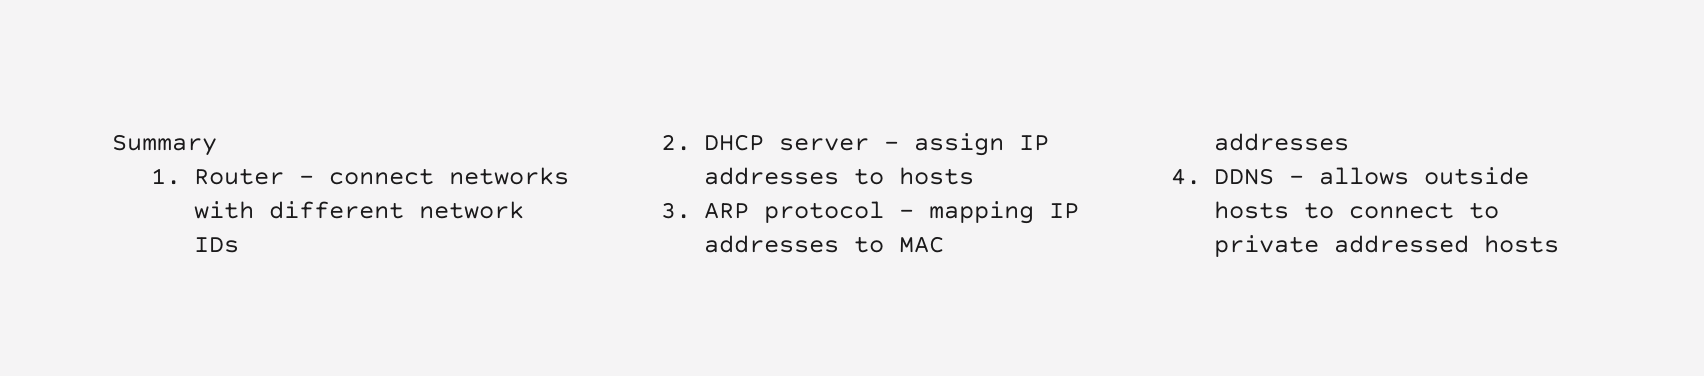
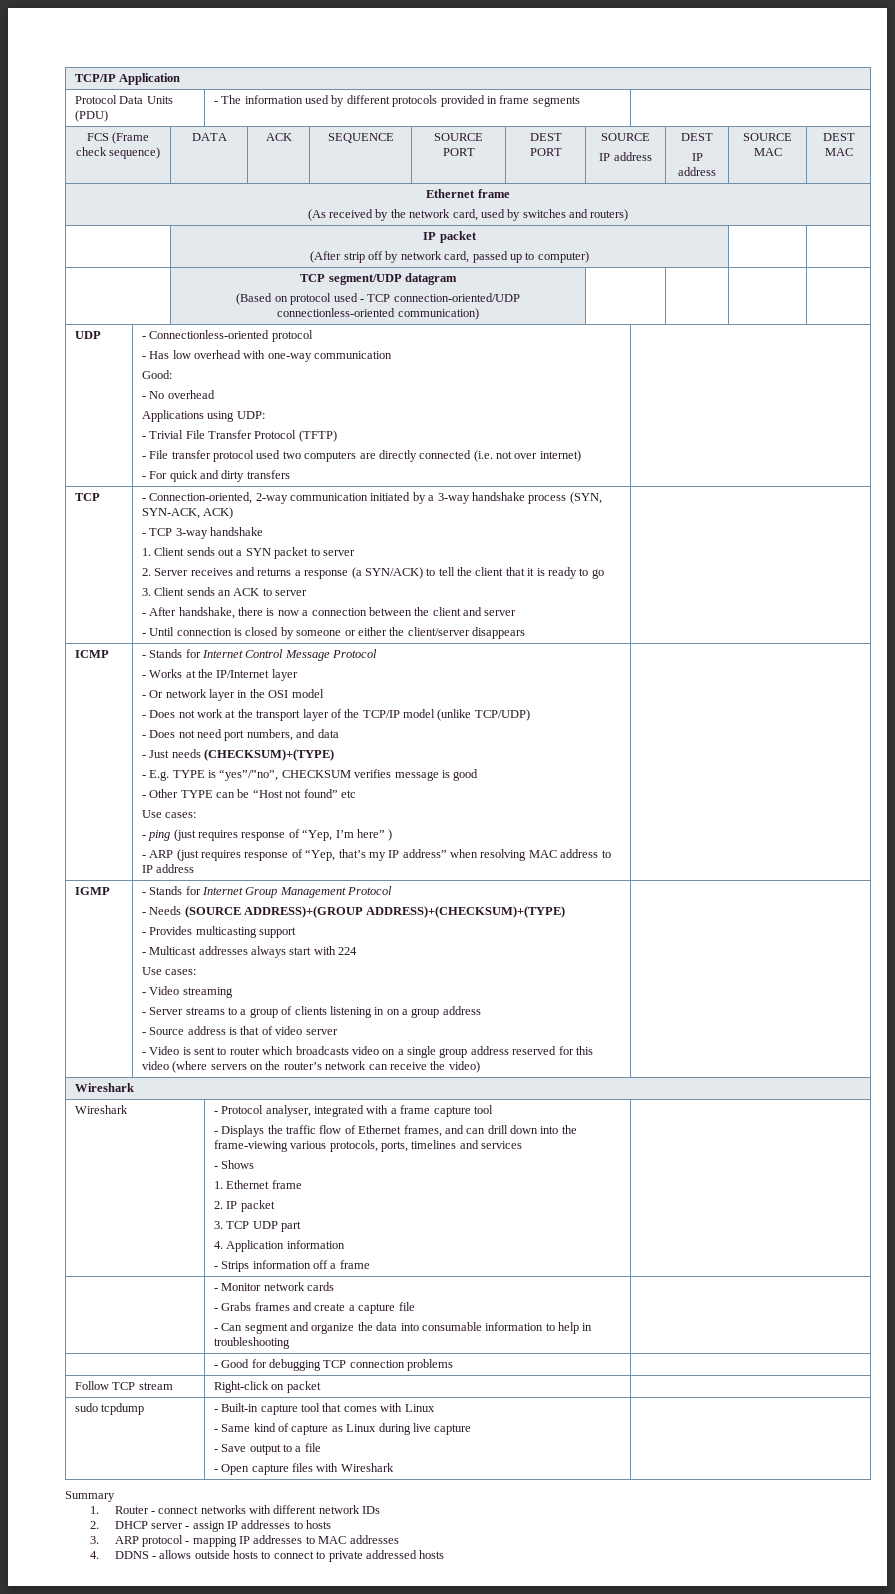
+ TCP/IP Application
+ Protocol Data Units (PDU) | - The information used by different protocols provided in frame segments |
+ FCS (Frame check sequence) | DATA | ACK | SEQUENCE | SOURCE PORT | DEST PORT | SOURCE
+ IP address | DEST
+ IP address | SOURCE MAC | DEST MAC
+ Ethernet frame
+ (As received by the network card, used by switches and routers)
+ | IP packet
+ (After strip off by network card, passed up to computer) | |
+ | TCP segment/UDP datagram
+ (Based on protocol used - TCP connection-oriented/UDP connectionless-oriented communication) | | | |
+ UDP | - Connectionless-oriented protocol
+ - Has low overhead with one-way communication
+ Good:
+ - No overhead
+ Applications using UDP:
+ - Trivial File Transfer Protocol (TFTP)
+ - File transfer protocol used two computers are directly connected (i.e. not over internet)
+ - For quick and dirty transfers |
+ TCP | - Connection-oriented, 2-way communication initiated by a 3-way handshake process (SYN, SYN-ACK, ACK)
+ - TCP 3-way handshake
+ 1. Client sends out a SYN packet to server
+ 2. Server receives and returns a response (a SYN/ACK) to tell the client that it is ready to go
+ 3. Client sends an ACK to server
+ - After handshake, there is now a connection between the client and server
+ - Until connection is closed by someone or either the client/server disappears |
+ ICMP | - Stands for Internet Control Message Protocol
+ - Works at the IP/Internet layer
+ - Or network layer in the OSI model
+ - Does not work at the transport layer of the TCP/IP model (unlike TCP/UDP)
+ - Does not need port numbers, and data
+ - Just needs (CHECKSUM)+(TYPE)
+ - E.g. TYPE is “yes”/”no”, CHECKSUM verifies message is good
+ - Other TYPE can be “Host not found” etc
+ Use cases:
+ - ping (just requires response of “Yep, I’m here” )
+ - ARP (just requires response of “Yep, that’s my IP address” when resolving MAC address to IP address |
+ IGMP | - Stands for Internet Group Management Protocol
+ - Needs (SOURCE ADDRESS)+(GROUP ADDRESS)+(CHECKSUM)+(TYPE)
+ - Provides multicasting support
+ - Multicast addresses always start with 224
+ Use cases:
+ - Video streaming
+ - Server streams to a group of clients listening in on a group address
+ - Source address is that of video server
+ - Video is sent to router which broadcasts video on a single group address reserved for this video (where servers on the router’s network can receive the video) |
+ Wireshark
+ Wireshark | - Protocol analyser, integrated with a frame capture tool
+ - Displays the traffic flow of Ethernet frames, and can drill down into the frame-viewing various protocols, ports, timelines and services
+ - Shows
+ 1. Ethernet frame
+ 2. IP packet
+ 3. TCP UDP part
+ 4. Application information
+ - Strips information off a frame |
+ | - Monitor network cards
+ - Grabs frames and create a capture file
+ - Can segment and organize the data into consumable information to help in troubleshooting |
+ | - Good for debugging TCP connection problems |
+ Follow TCP stream | Right-click on packet |
+ sudo tcpdump | - Built-in capture tool that comes with Linux
+ - Same kind of capture as Linux during live capture
+ - Save output to a file
+ - Open capture files with Wireshark |

